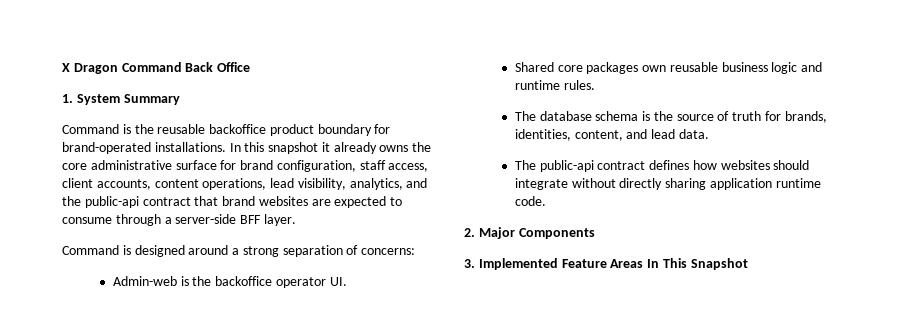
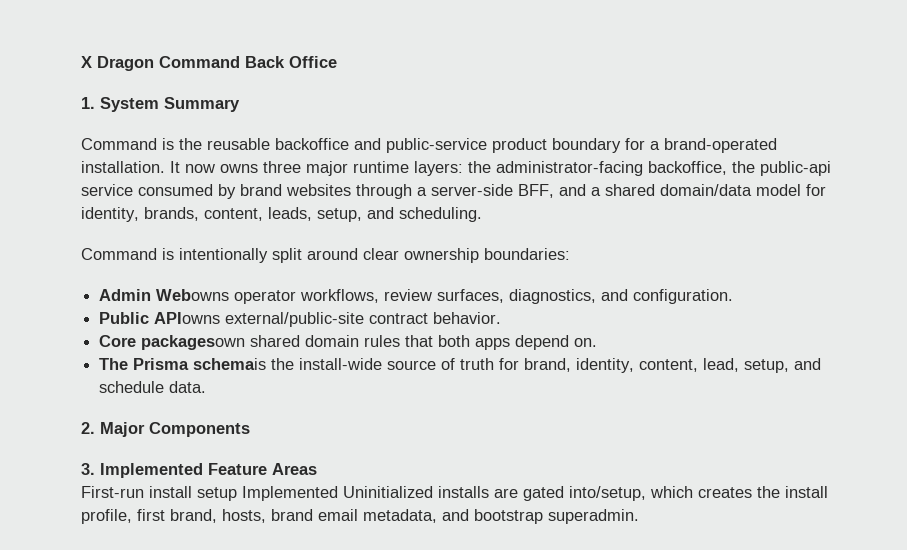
- Command is the reusable backoffice product boundary for brand-operated installations. In this snapshot it already owns the core administrative surface for brand configuration, staff access, client accounts, content operations, lead visibility, analytics, and the public-api contract that brand websites are expected to consume through a server-side BFF layer.
- Command is designed around a strong separation of concerns:
- Admin-web is the backoffice operator UI.
- Shared core packages own reusable business logic and runtime rules.
- The database schema is the source of truth for brands, identities, content, and lead data.
- The public-api contract defines how websites should integrate without directly sharing application runtime code.
+ Command is the reusable backoffice and public-service product boundary for a brand-operated installation. It now owns three major runtime layers: the administrator-facing backoffice, the public-api service consumed by brand websites through a server-side BFF, and a shared domain/data model for identity, brands, content, leads, setup, and scheduling.
+ Command is intentionally split around clear ownership boundaries:
+ Admin Webowns operator workflows, review surfaces, diagnostics, and configuration.
+ Public APIowns external/public-site contract behavior.
+ Core packagesown shared domain rules that both apps depend on.
+ The Prisma schemais the install-wide source of truth for brand, identity, content, lead, setup, and schedule data.
- 3. Implemented Feature Areas In This Snapshot
+ 3. Implemented Feature Areas
+ First-run install setup Implemented Uninitialized installs are gated into/setup, which creates the install profile, first brand, hosts, brand email metadata, and bootstrap superadmin.

